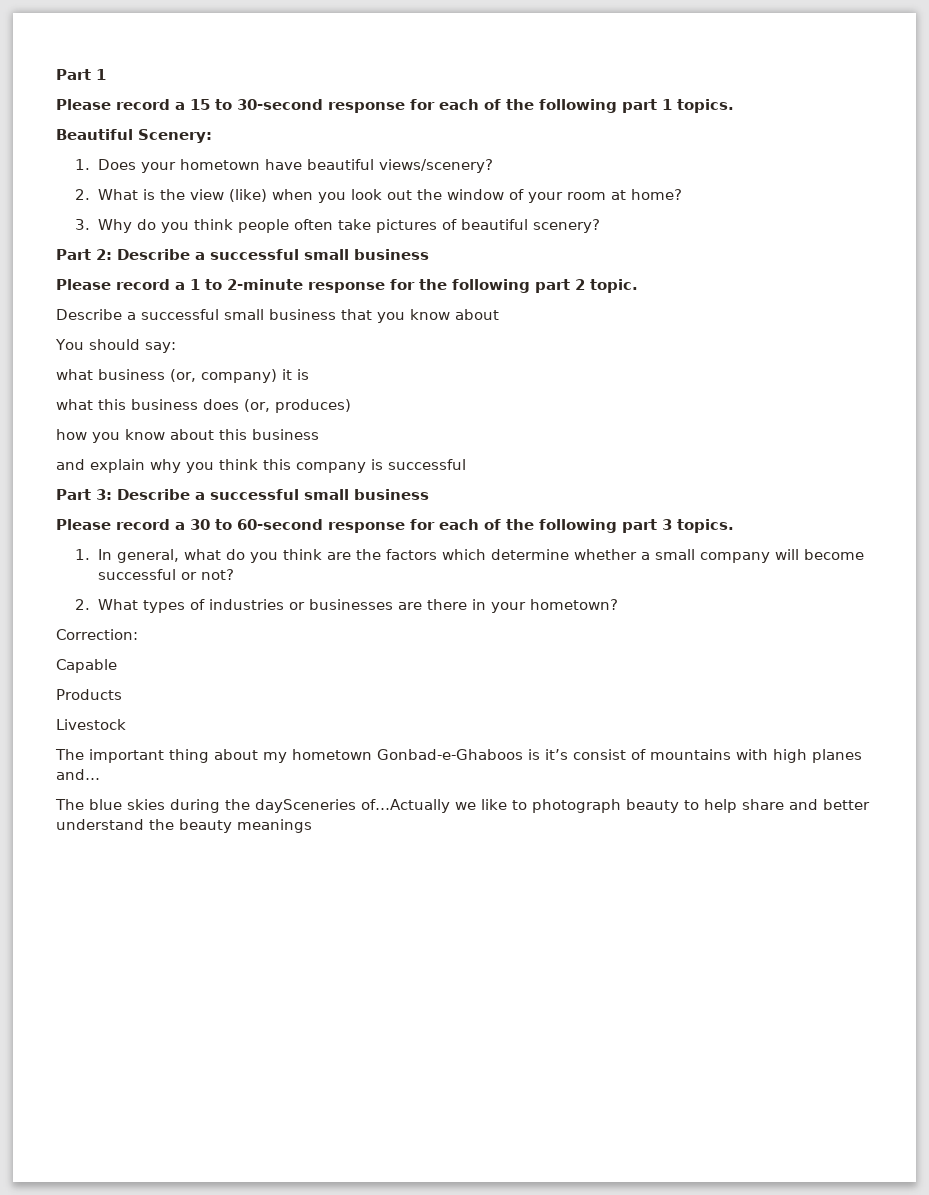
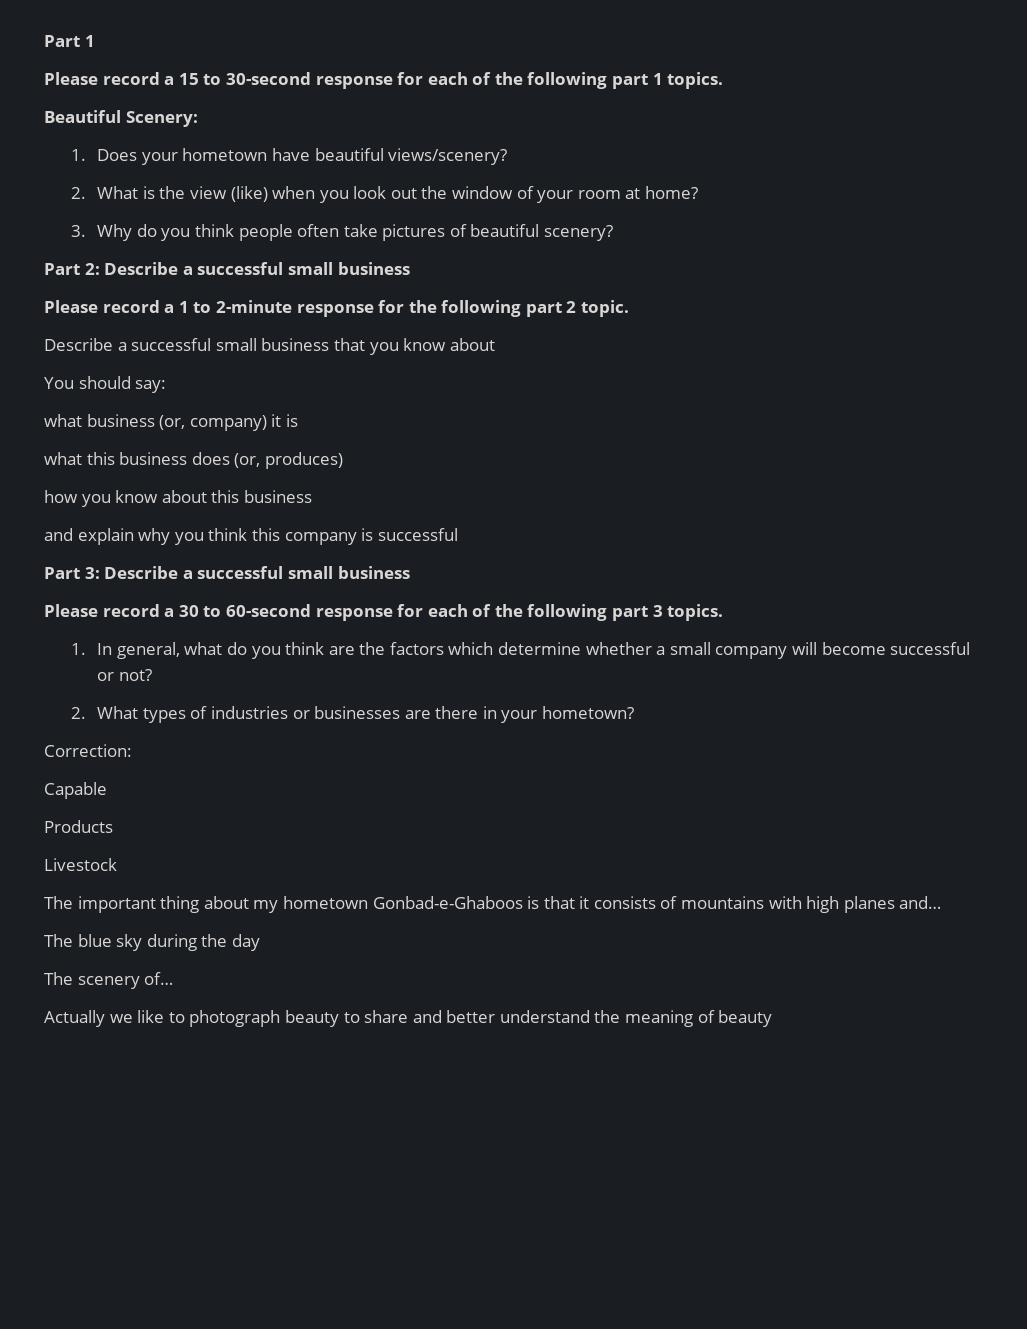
- The important thing about my hometown Gonbad-e-Ghaboos is it’s consist of mountains with high planes and…
+ The important thing about my hometown Gonbad-e-Ghaboos is that it consists of mountains with high planes and…
- The blue skies during the daySceneries of…Actually we like to photograph beauty to help share and better understand the beauty meanings
+ The blue sky during the day
+ The scenery of…
+ Actually we like to photograph beauty to share and better understand the meaning of beauty

